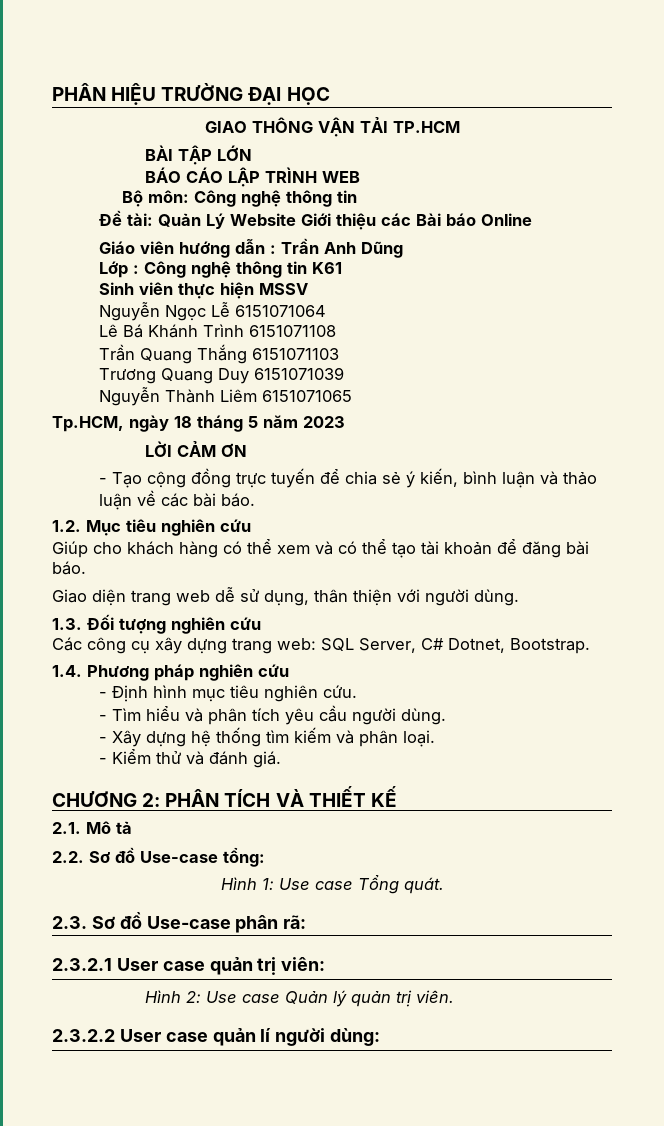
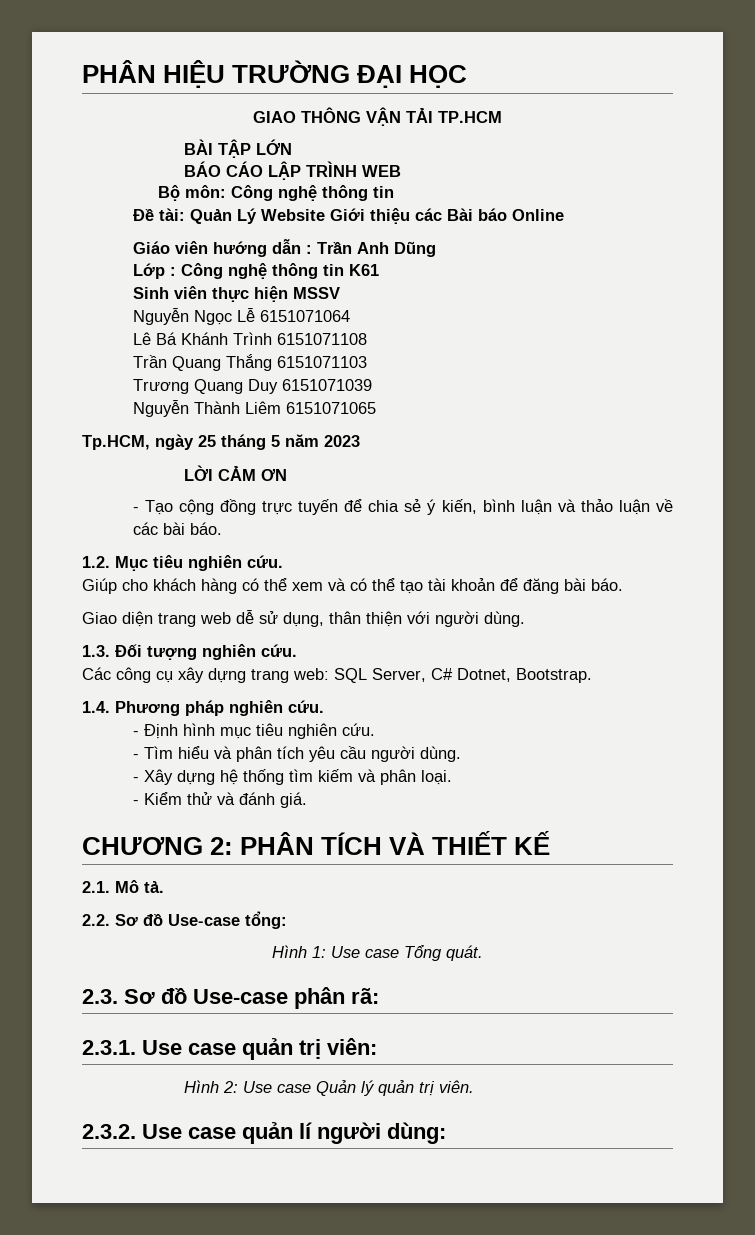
- Tp.HCM, ngày 18 tháng 5 năm 2023
+ Tp.HCM, ngày 25 tháng 5 năm 2023
- 1.2. Mục tiêu nghiên cứu
+ 1.2. Mục tiêu nghiên cứu.
- 1.3. Đối tượng nghiên cứu
+ 1.3. Đối tượng nghiên cứu.
- 1.4. Phương pháp nghiên cứu
+ 1.4. Phương pháp nghiên cứu.
- 2.1. Mô tả
+ 2.1. Mô tả.
- 2.3.2.1 User case quản trị viên:
+ 2.3.1. Use case quản trị viên:
- 2.3.2.2 User case quản lí người dùng:
+ 2.3.2. Use case quản lí người dùng:

